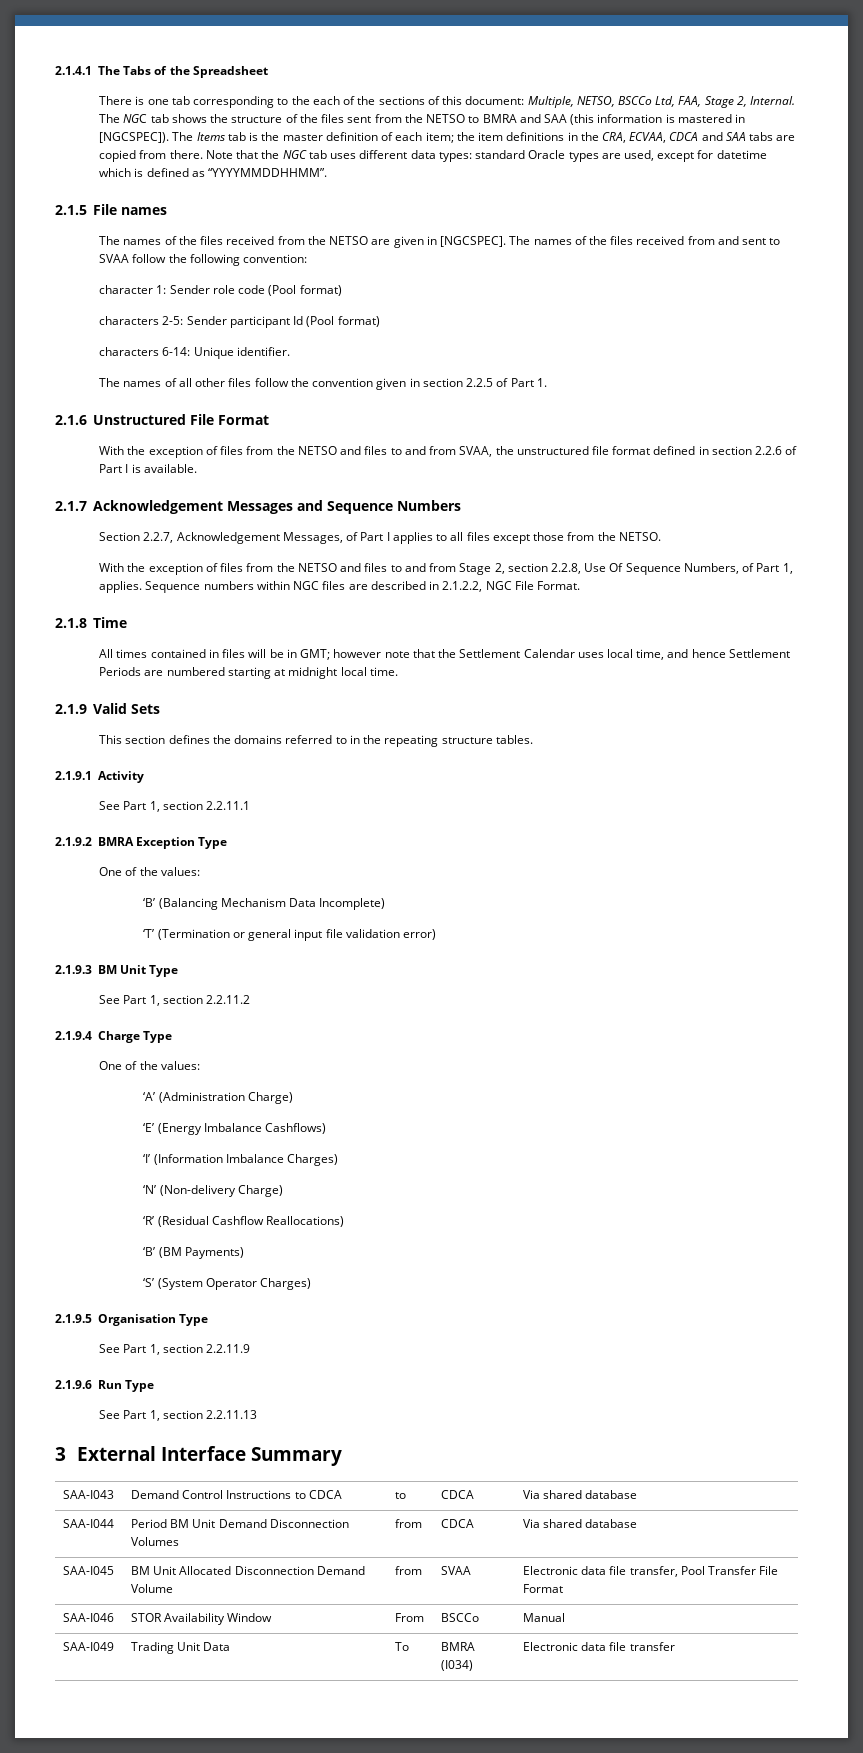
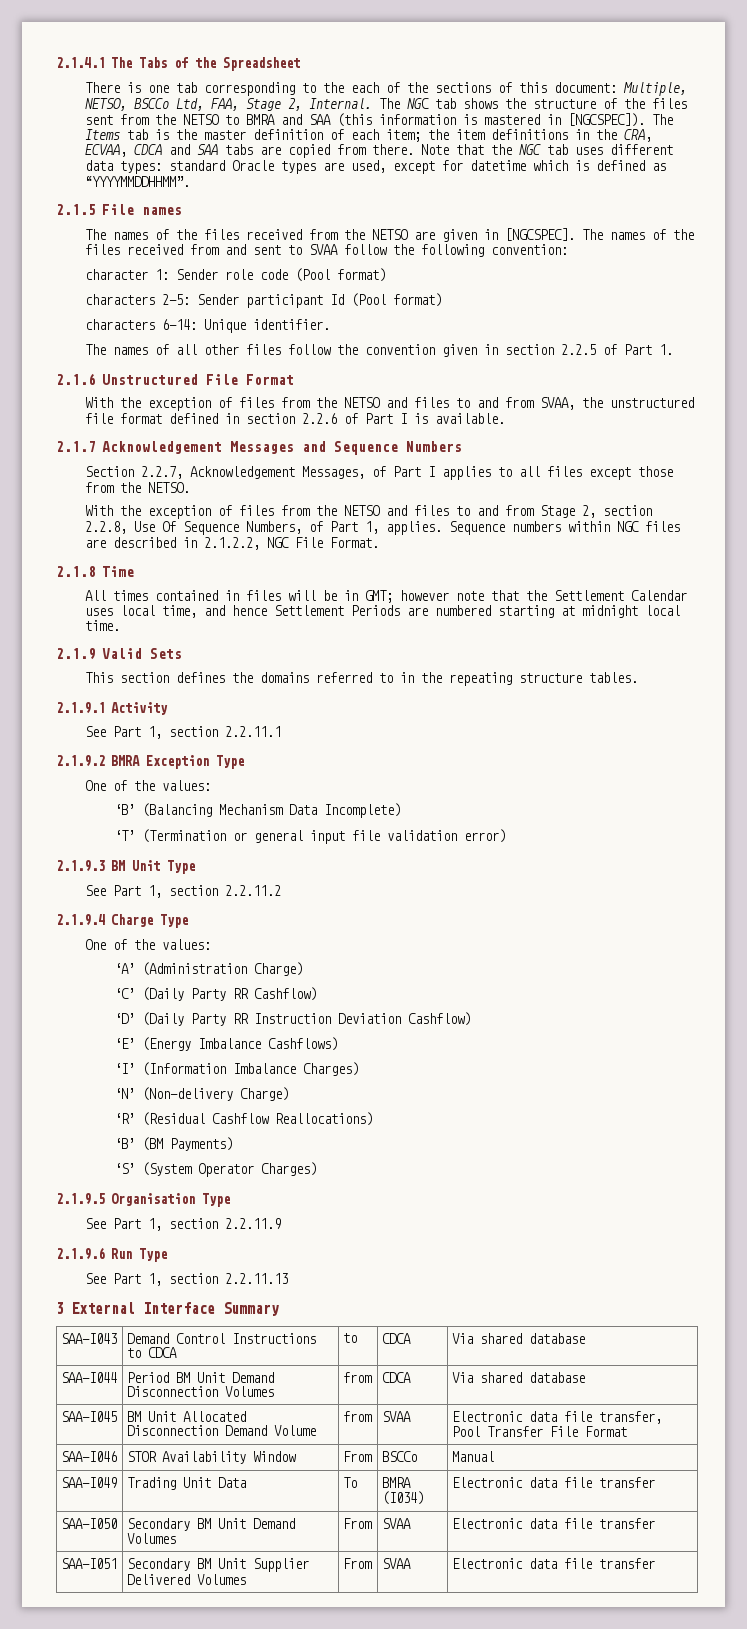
+ ‘C’ (Daily Party RR Cashflow)
+ ‘D’ (Daily Party RR Instruction Deviation Cashflow)
+ SAA-I050 | Secondary BM Unit Demand Volumes | From | SVAA | Electronic data file transfer
+ SAA-I051 | Secondary BM Unit Supplier Delivered Volumes | From | SVAA | Electronic data file transfer

